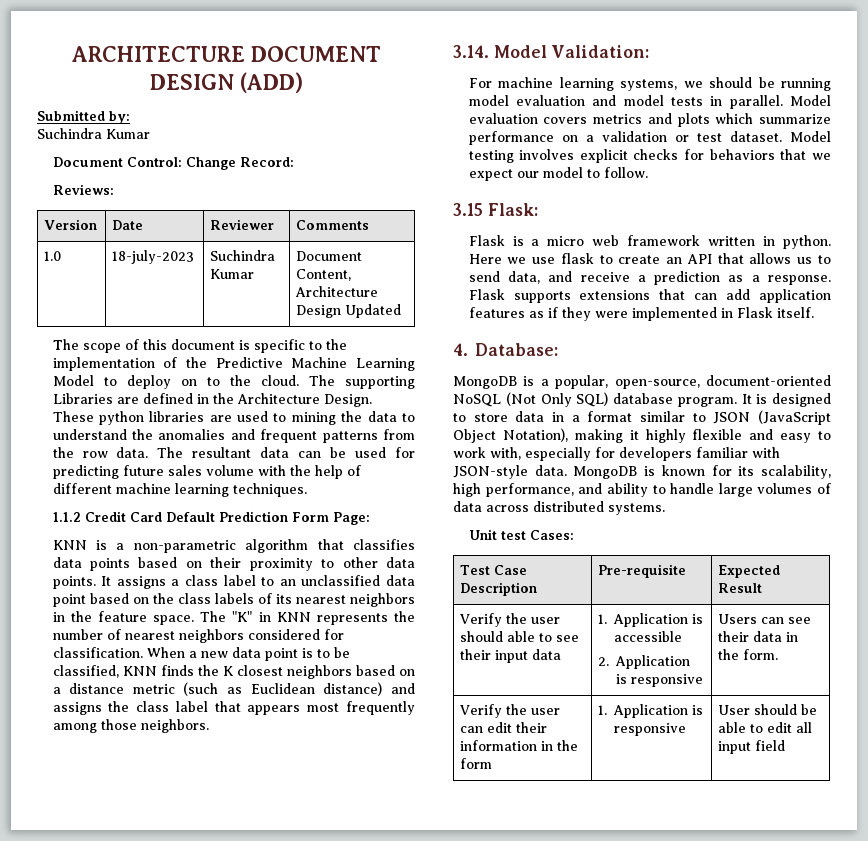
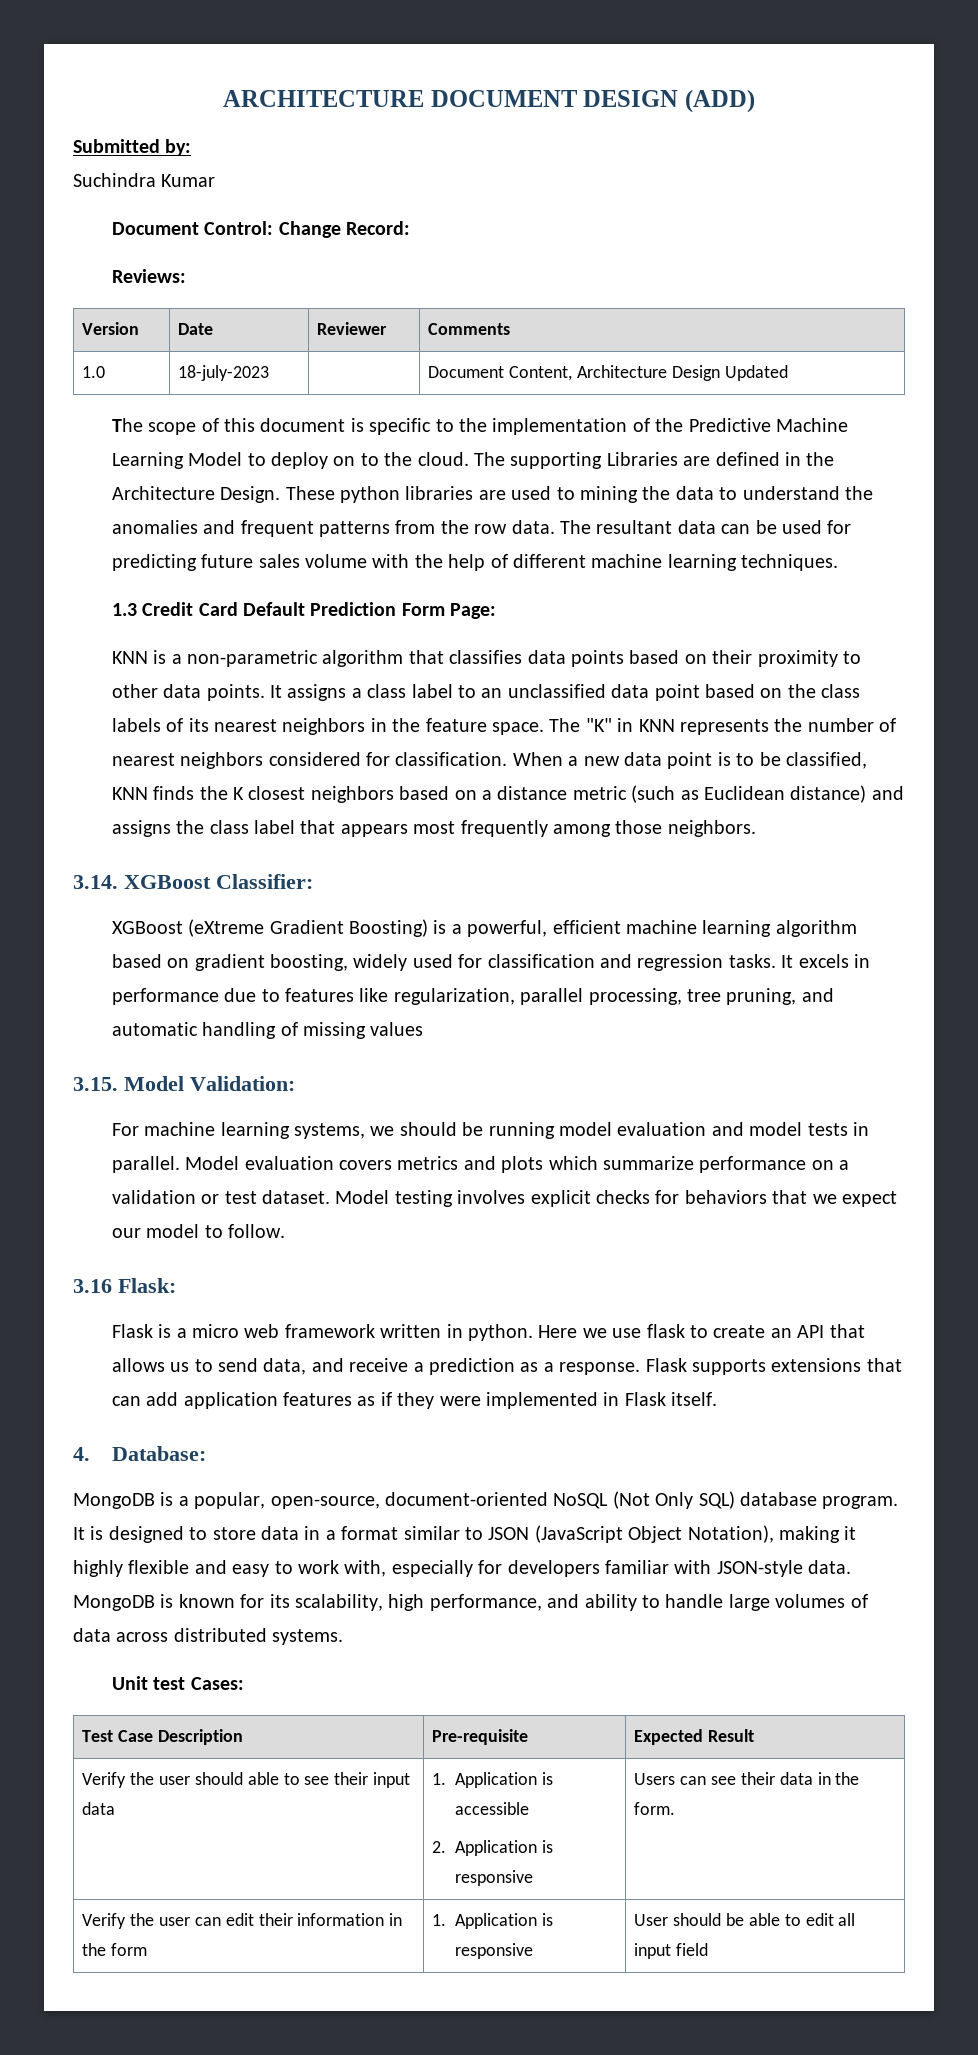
- 1.0 | 18-july-2023 | Suchindra Kumar | Document Content, Architecture Design Updated
+ 1.0 | 18-july-2023 | | Document Content, Architecture Design Updated
- 1.1.2 Credit Card Default Prediction Form Page:
+ 1.3 Credit Card Default Prediction Form Page:
- 3.14. Model Validation:
+ 3.14. XGBoost Classifier:
+ XGBoost (eXtreme Gradient Boosting) is a powerful, efficient machine learning algorithm based on gradient boosting, widely used for classification and regression tasks. It excels in performance due to features like regularization, parallel processing, tree pruning, and automatic handling of missing values
+ 3.15. Model Validation:
- 3.15 Flask:
+ 3.16 Flask:

